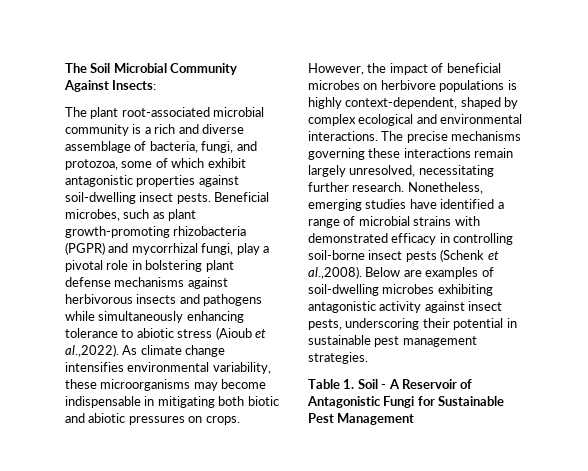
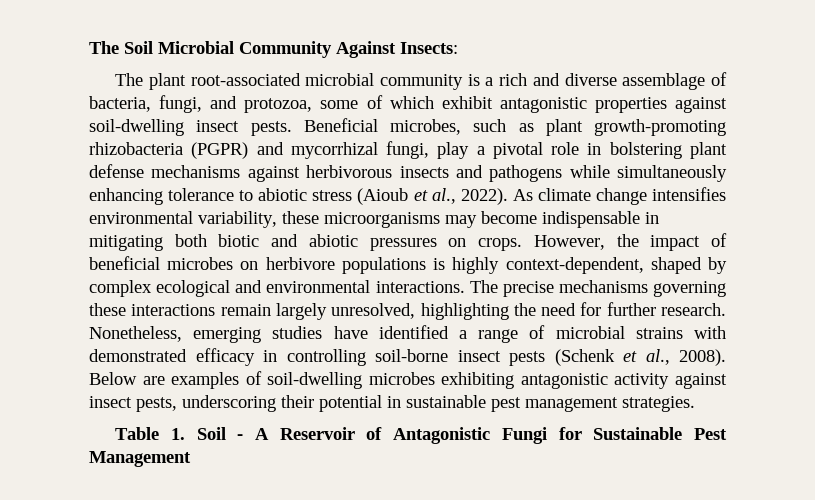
- Beneficial microbes, such as plant growth-promoting rhizobacteria (PGPR) and mycorrhizal fungi, play a pivotal role in bolstering plant defense mechanisms against herbivorous insects and pathogens while simultaneously enhancing tolerance to abiotic stress (Aioub et al.,2022). As climate change intensifies environmental variability, these microorganisms may become indispensable in mitigating both biotic and abiotic pressures on crops.
+ Beneficial microbes, such as plant growth-promoting rhizobacteria (PGPR) and mycorrhizal fungi, play a pivotal role in bolstering plant defense mechanisms against herbivorous insects and pathogens while simultaneously enhancing tolerance to abiotic stress (Aioub et al., 2022). As climate change intensifies environmental variability, these microorganisms may become indispensable in mitigating both biotic and abiotic pressures on crops.
- The precise mechanisms governing these interactions remain largely unresolved, necessitating further research.
+ The precise mechanisms governing these interactions remain largely unresolved, highlighting the need for further research.
- Nonetheless, emerging studies have identified a range of microbial strains with demonstrated efficacy in controlling soil-borne insect pests (Schenk et al.,2008). Below are examples of soil-dwelling microbes exhibiting antagonistic activity against insect pests, underscoring their potential in sustainable pest management strategies.
+ Nonetheless, emerging studies have identified a range of microbial strains with demonstrated efficacy in controlling soil-borne insect pests (Schenk et al., 2008). Below are examples of soil-dwelling microbes exhibiting antagonistic activity against insect pests, underscoring their potential in sustainable pest management strategies.

